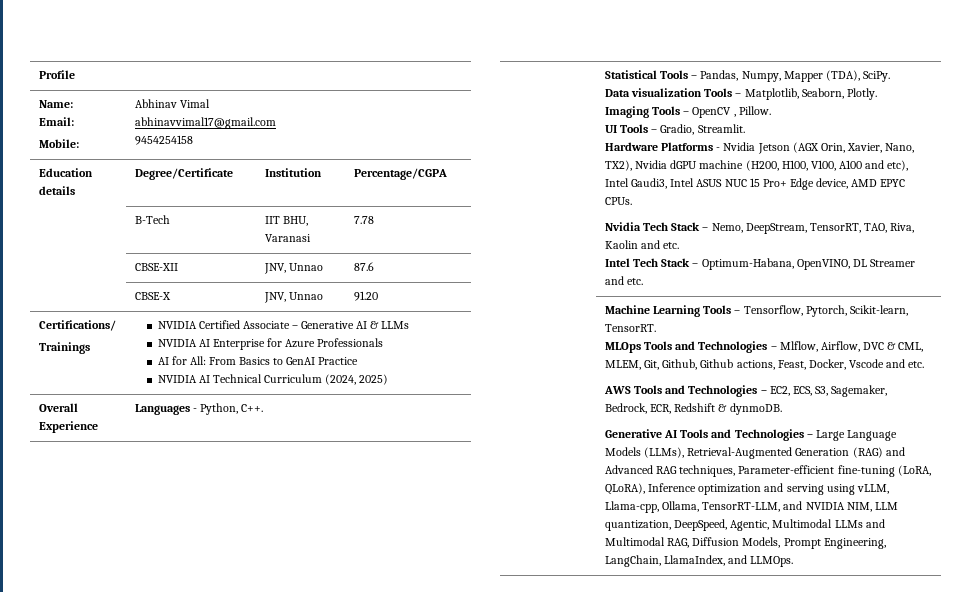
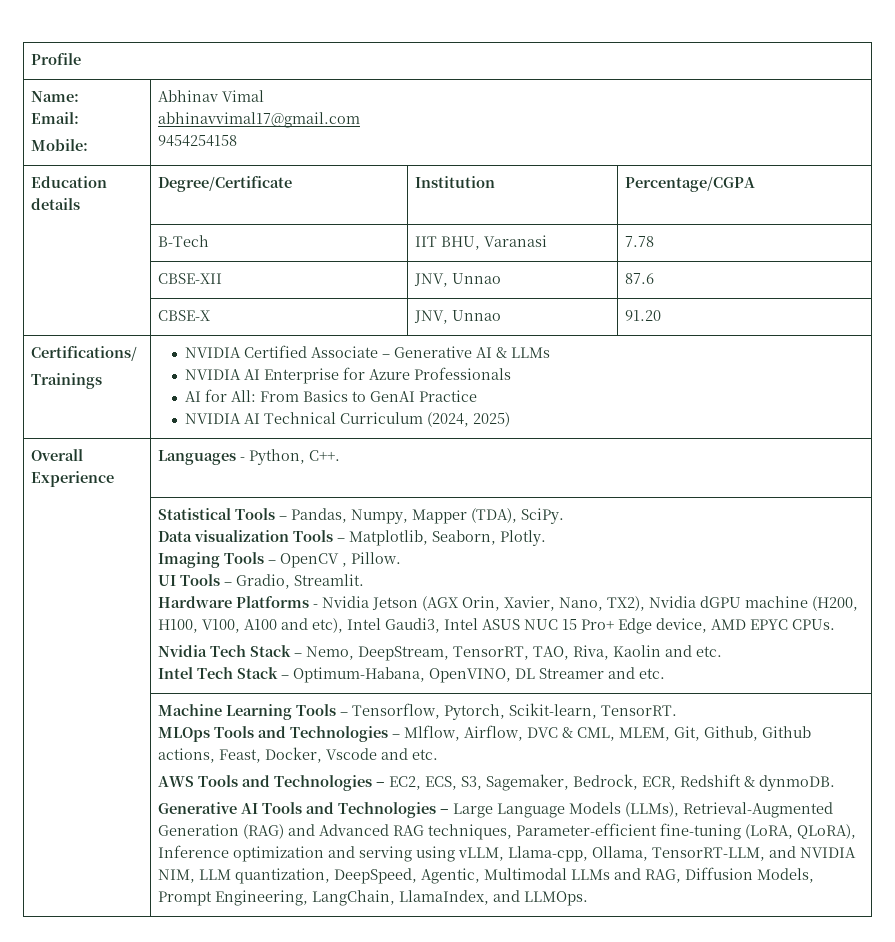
- Generative AI Tools and Technologies – Large Language Models (LLMs), Retrieval-Augmented Generation (RAG) and Advanced RAG techniques, Parameter-efficient fine-tuning (LoRA, QLoRA), Inference optimization and serving using vLLM, Llama-cpp, Ollama, TensorRT-LLM, and NVIDIA NIM, LLM quantization, DeepSpeed, Agentic, Multimodal LLMs and Multimodal RAG, Diffusion Models, Prompt Engineering, LangChain, LlamaIndex, and LLMOps.
+ Generative AI Tools and Technologies – Large Language Models (LLMs), Retrieval-Augmented Generation (RAG) and Advanced RAG techniques, Parameter-efficient fine-tuning (LoRA, QLoRA), Inference optimization and serving using vLLM, Llama-cpp, Ollama, TensorRT-LLM, and NVIDIA NIM, LLM quantization, DeepSpeed, Agentic, Multimodal LLMs and RAG, Diffusion Models, Prompt Engineering, LangChain, LlamaIndex, and LLMOps.

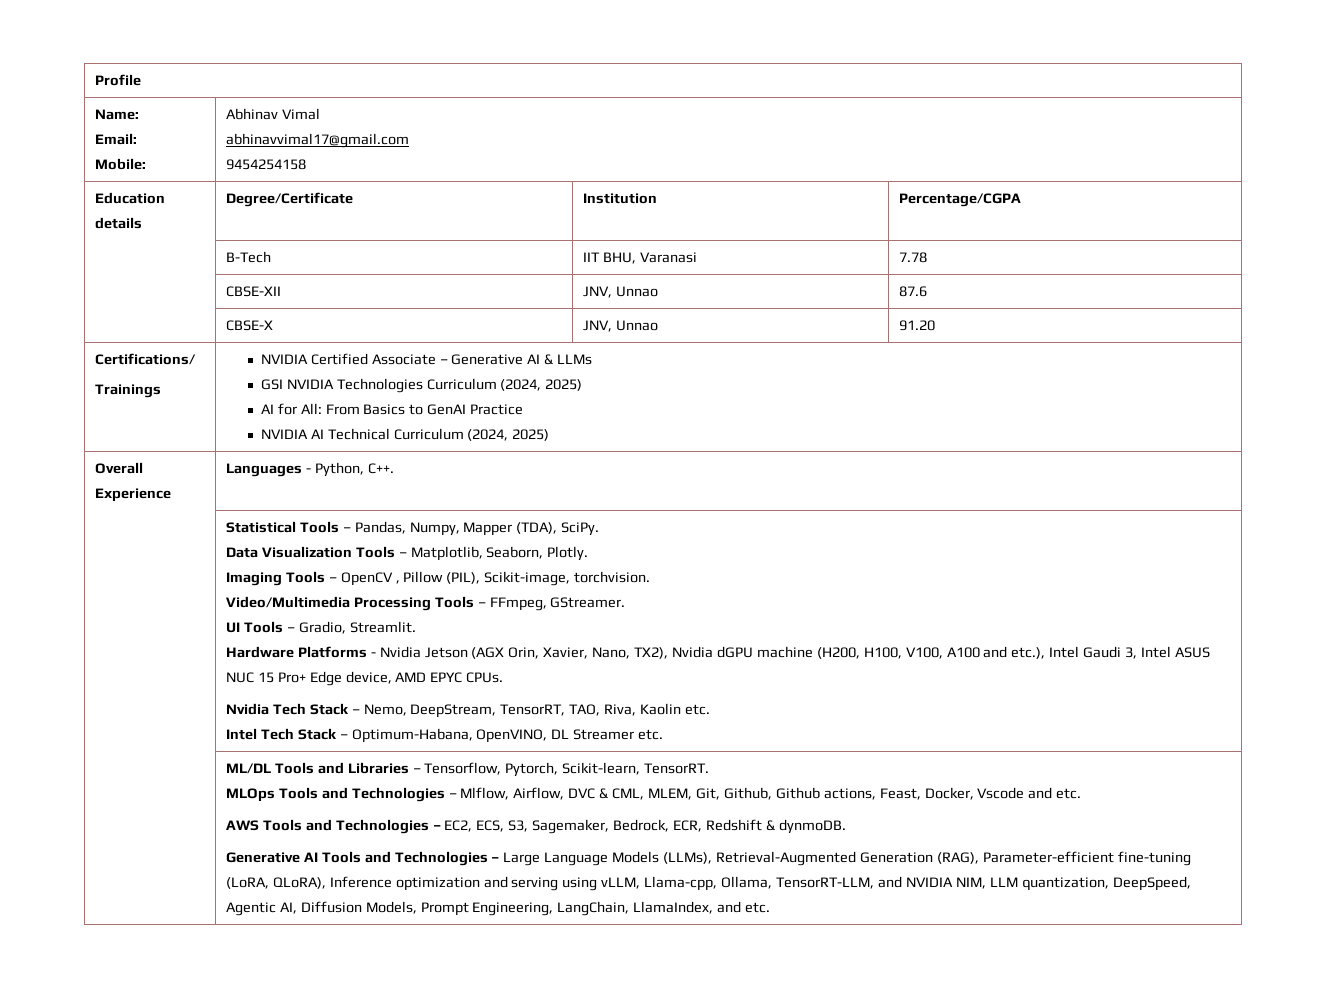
  Certifications/
  Trainings | NVIDIA Certified Associate – Generative AI & LLMs
- NVIDIA AI Enterprise for Azure Professionals
+ GSI NVIDIA Technologies Curriculum (2024, 2025)
- Data visualization Tools – Matplotlib, Seaborn, Plotly.
+ Data Visualization Tools – Matplotlib, Seaborn, Plotly.
- Imaging Tools – OpenCV , Pillow.
+ Imaging Tools – OpenCV , Pillow (PIL), Scikit-image, torchvision.
+ Video/Multimedia Processing Tools – FFmpeg, GStreamer.
- Hardware Platforms - Nvidia Jetson (AGX Orin, Xavier, Nano, TX2), Nvidia dGPU machine (H200, H100, V100, A100 and etc), Intel Gaudi3, Intel ASUS NUC 15 Pro+ Edge device, AMD EPYC CPUs.
+ Hardware Platforms - Nvidia Jetson (AGX Orin, Xavier, Nano, TX2), Nvidia dGPU machine (H200, H100, V100, A100 and etc.), Intel Gaudi 3, Intel ASUS NUC 15 Pro+ Edge device, AMD EPYC CPUs.
- Nvidia Tech Stack – Nemo, DeepStream, TensorRT, TAO, Riva, Kaolin and etc.
+ Nvidia Tech Stack – Nemo, DeepStream, TensorRT, TAO, Riva, Kaolin etc.
- Intel Tech Stack – Optimum-Habana, OpenVINO, DL Streamer and etc.
+ Intel Tech Stack – Optimum-Habana, OpenVINO, DL Streamer etc.
- Machine Learning Tools – Tensorflow, Pytorch, Scikit-learn, TensorRT.
+ ML/DL Tools and Libraries – Tensorflow, Pytorch, Scikit-learn, TensorRT.
- Generative AI Tools and Technologies – Large Language Models (LLMs), Retrieval-Augmented Generation (RAG) and Advanced RAG techniques, Parameter-efficient fine-tuning (LoRA, QLoRA), Inference optimization and serving using vLLM, Llama-cpp, Ollama, TensorRT-LLM, and NVIDIA NIM, LLM quantization, DeepSpeed, Agentic, Multimodal LLMs and RAG, Diffusion Models, Prompt Engineering, LangChain, LlamaIndex, and LLMOps.
+ Generative AI Tools and Technologies – Large Language Models (LLMs), Retrieval-Augmented Generation (RAG), Parameter-efficient fine-tuning (LoRA, QLoRA), Inference optimization and serving using vLLM, Llama-cpp, Ollama, TensorRT-LLM, and NVIDIA NIM, LLM quantization, DeepSpeed, Agentic AI, Diffusion Models, Prompt Engineering, LangChain, LlamaIndex, and etc.

